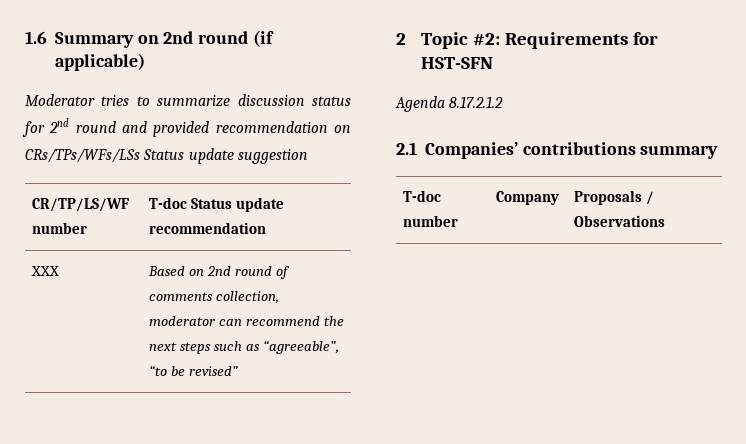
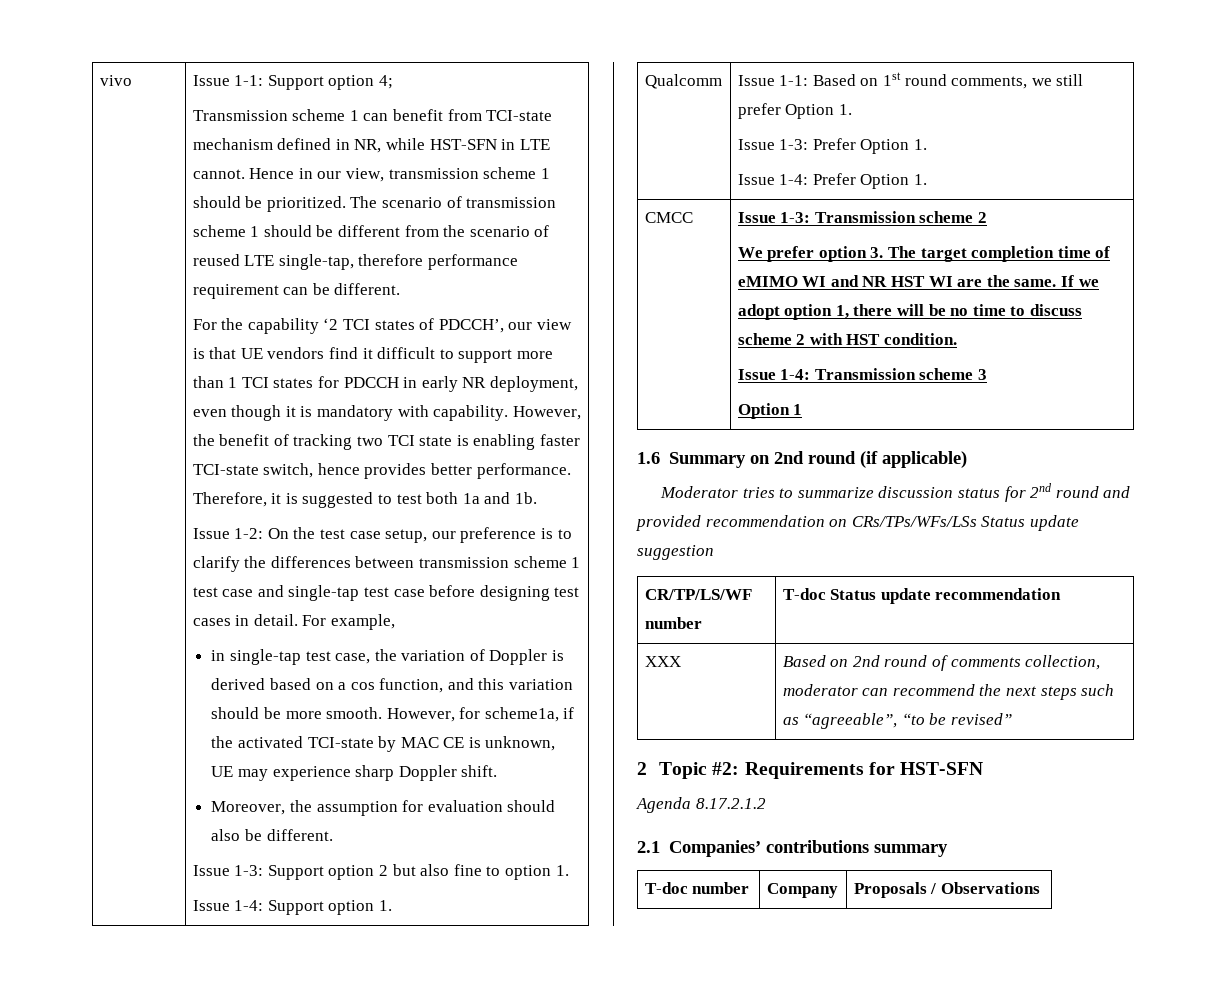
+ vivo | Issue 1-1: Support option 4;
+ Transmission scheme 1 can benefit from TCI-state mechanism defined in NR, while HST-SFN in LTE cannot. Hence in our view, transmission scheme 1 should be prioritized. The scenario of transmission scheme 1 should be different from the scenario of reused LTE single-tap, therefore performance requirement can be different.
+ For the capability ‘2 TCI states of PDCCH’, our view is that UE vendors find it difficult to support more than 1 TCI states for PDCCH in early NR deployment, even though it is mandatory with capability. However, the benefit of tracking two TCI state is enabling faster TCI-state switch, hence provides better performance. Therefore, it is suggested to test both 1a and 1b.
+ Issue 1-2: On the test case setup, our preference is to clarify the differences between transmission scheme 1 test case and single-tap test case before designing test cases in detail. For example,
+ in single-tap test case, the variation of Doppler is derived based on a cos function, and this variation should be more smooth. However, for scheme1a, if the activated TCI-state by MAC CE is unknown, UE may experience sharp Doppler shift.
+ Moreover, the assumption for evaluation should also be different.
+ Issue 1-3: Support option 2 but also fine to option 1.
+ Issue 1-4: Support option 1.
+ Qualcomm | Issue 1-1: Based on 1st round comments, we still prefer Option 1.
+ Issue 1-3: Prefer Option 1.
+ Issue 1-4: Prefer Option 1.
+ CMCC | Issue 1-3: Transmission scheme 2
+ We prefer option 3. The target completion time of eMIMO WI and NR HST WI are the same. If we adopt option 1, there will be no time to discuss scheme 2 with HST condition.
+ Issue 1-4: Transmission scheme 3
+ Option 1

